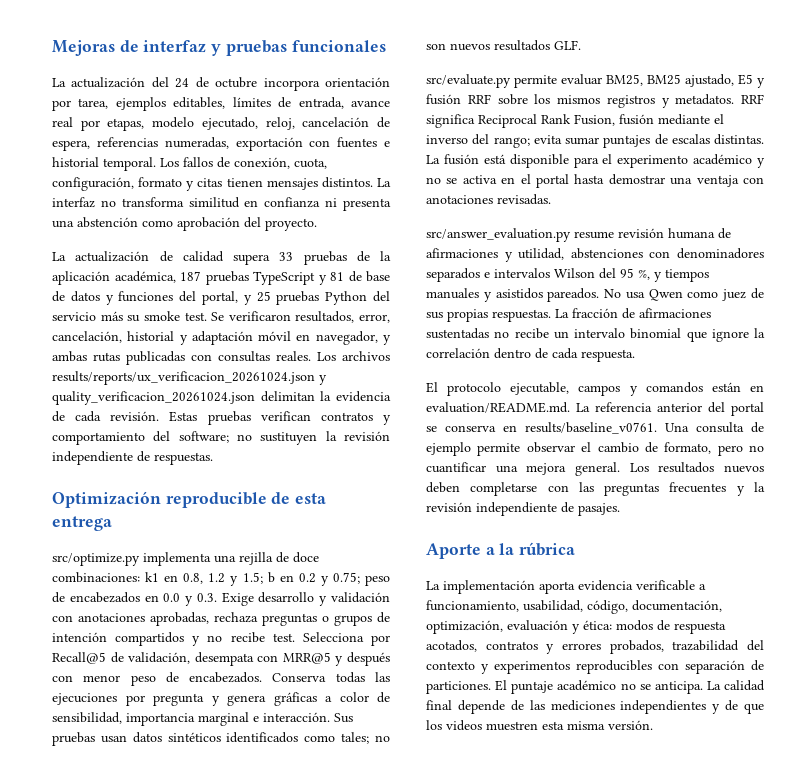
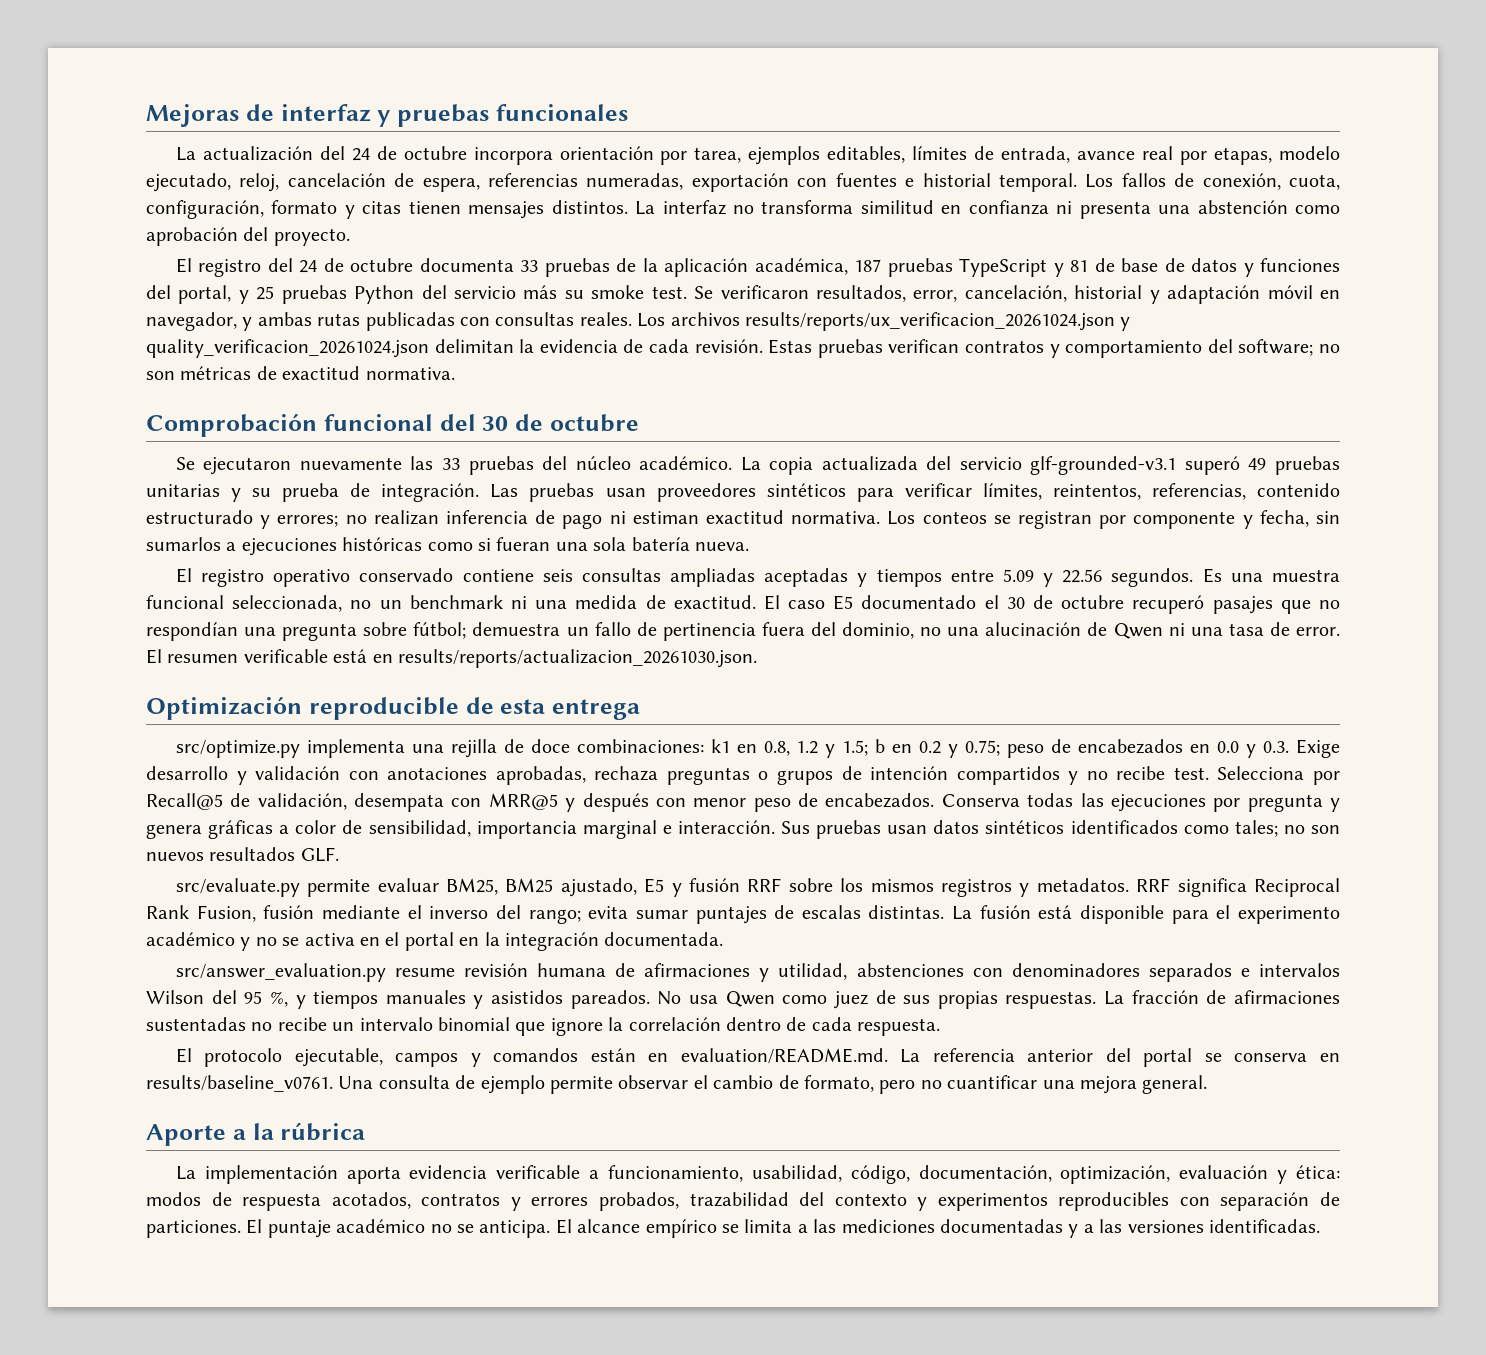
- La actualización de calidad supera 33 pruebas de la aplicación académica, 187 pruebas TypeScript y 81 de base de datos y funciones del portal, y 25 pruebas Python del servicio más su smoke test.
+ El registro del 24 de octubre documenta 33 pruebas de la aplicación académica, 187 pruebas TypeScript y 81 de base de datos y funciones del portal, y 25 pruebas Python del servicio más su smoke test.
- Estas pruebas verifican contratos y comportamiento del software; no sustituyen la revisión independiente de respuestas.
+ Estas pruebas verifican contratos y comportamiento del software; no son métricas de exactitud normativa.
+ Comprobación funcional del 30 de octubre
+ Se ejecutaron nuevamente las 33 pruebas del núcleo académico. La copia actualizada del servicio glf-grounded-v3.1 superó 49 pruebas unitarias y su prueba de integración. Las pruebas usan proveedores sintéticos para verificar límites, reintentos, referencias, contenido estructurado y errores; no realizan inferencia de pago ni estiman exactitud normativa. Los conteos se registran por componente y fecha, sin sumarlos a ejecuciones históricas como si fueran una sola batería nueva.
+ El registro operativo conservado contiene seis consultas ampliadas aceptadas y tiempos entre 5.09 y 22.56 segundos. Es una muestra funcional seleccionada, no un benchmark ni una medida de exactitud. El caso E5 documentado el 30 de octubre recuperó pasajes que no respondían una pregunta sobre fútbol; demuestra un fallo de pertinencia fuera del dominio, no una alucinación de Qwen ni una tasa de error. El resumen verificable está en results/reports/actualizacion_20261030.json.
- La fusión está disponible para el experimento académico y no se activa en el portal hasta demostrar una ventaja con anotaciones revisadas.
+ La fusión está disponible para el experimento académico y no se activa en el portal en la integración documentada.
- Los resultados nuevos deben completarse con las preguntas frecuentes y la revisión independiente de pasajes.
- La calidad final depende de las mediciones independientes y de que los videos muestren esta misma versión.
+ El alcance empírico se limita a las mediciones documentadas y a las versiones identificadas.

